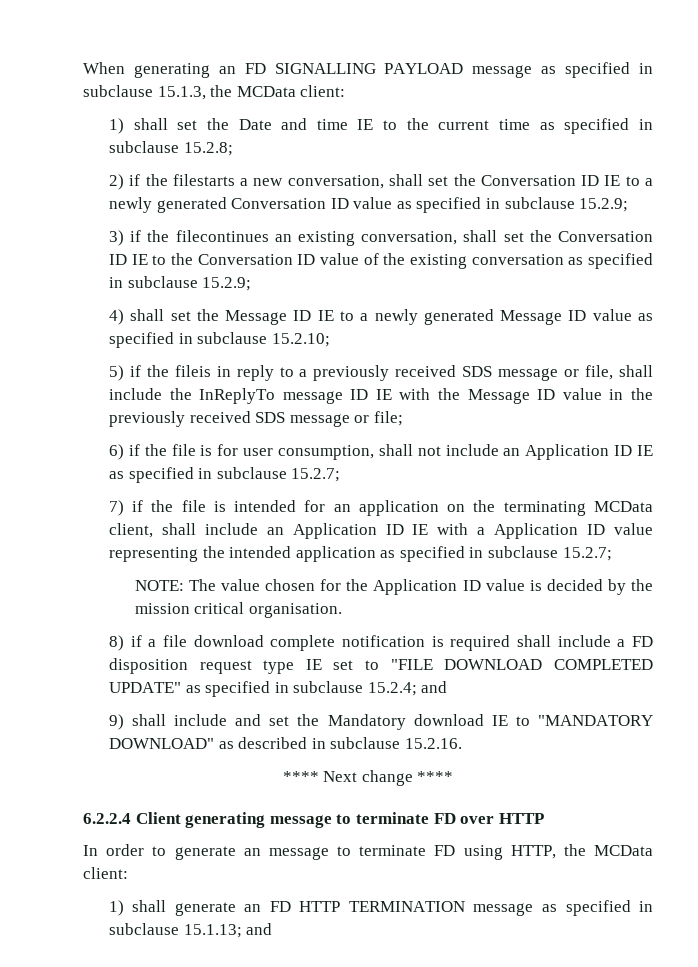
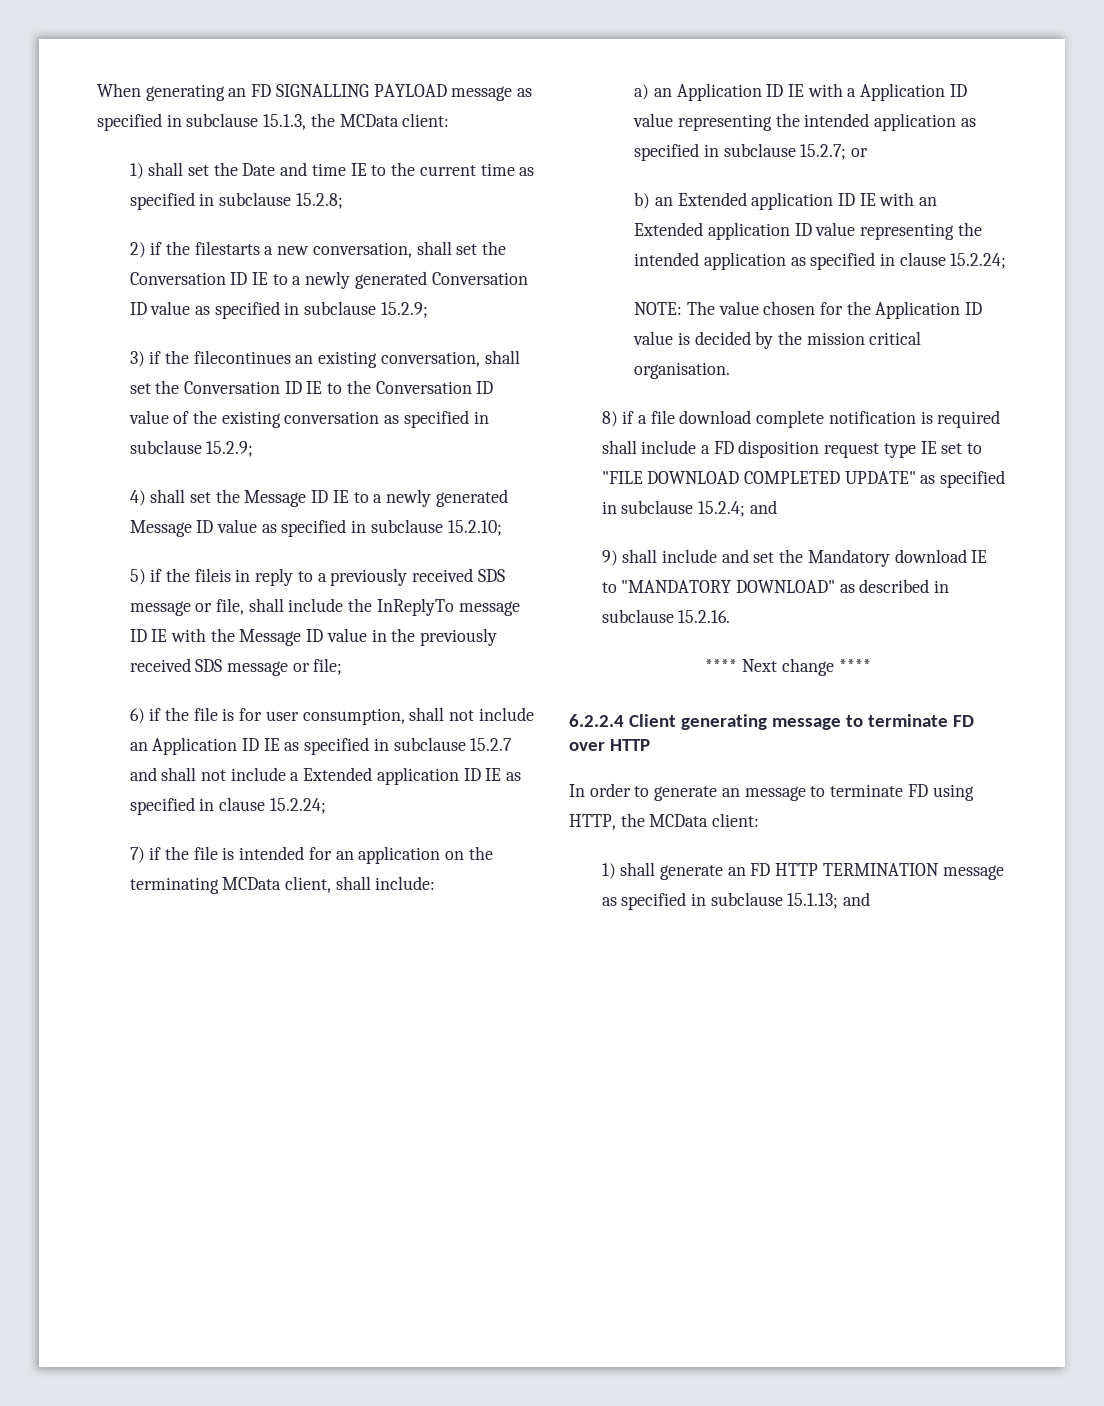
- 6) if the file is for user consumption, shall not include an Application ID IE as specified in subclause 15.2.7;
+ 6) if the file is for user consumption, shall not include an Application ID IE as specified in subclause 15.2.7 and shall not include a Extended application ID IE as specified in clause 15.2.24;
- 7) if the file is intended for an application on the terminating MCData client, shall include an Application ID IE with a Application ID value representing the intended application as specified in subclause 15.2.7;
+ 7) if the file is intended for an application on the terminating MCData client, shall include:
+ a) an Application ID IE with a Application ID value representing the intended application as specified in subclause 15.2.7; or
+ b) an Extended application ID IE with an Extended application ID value representing the intended application as specified in clause 15.2.24;

